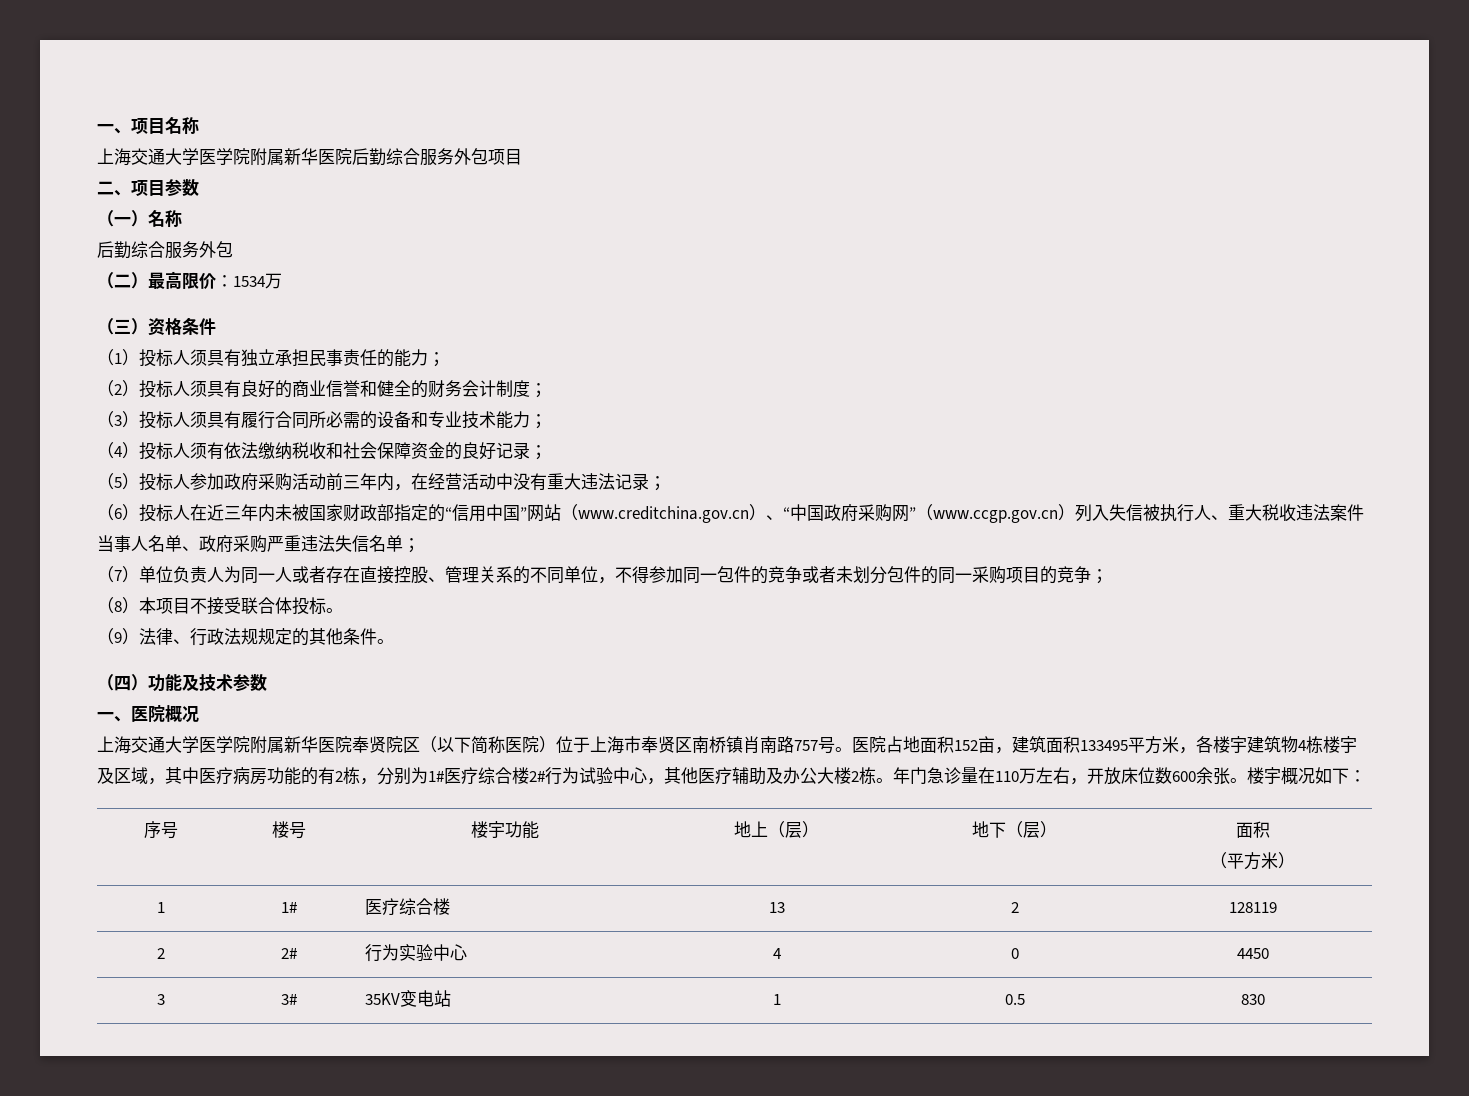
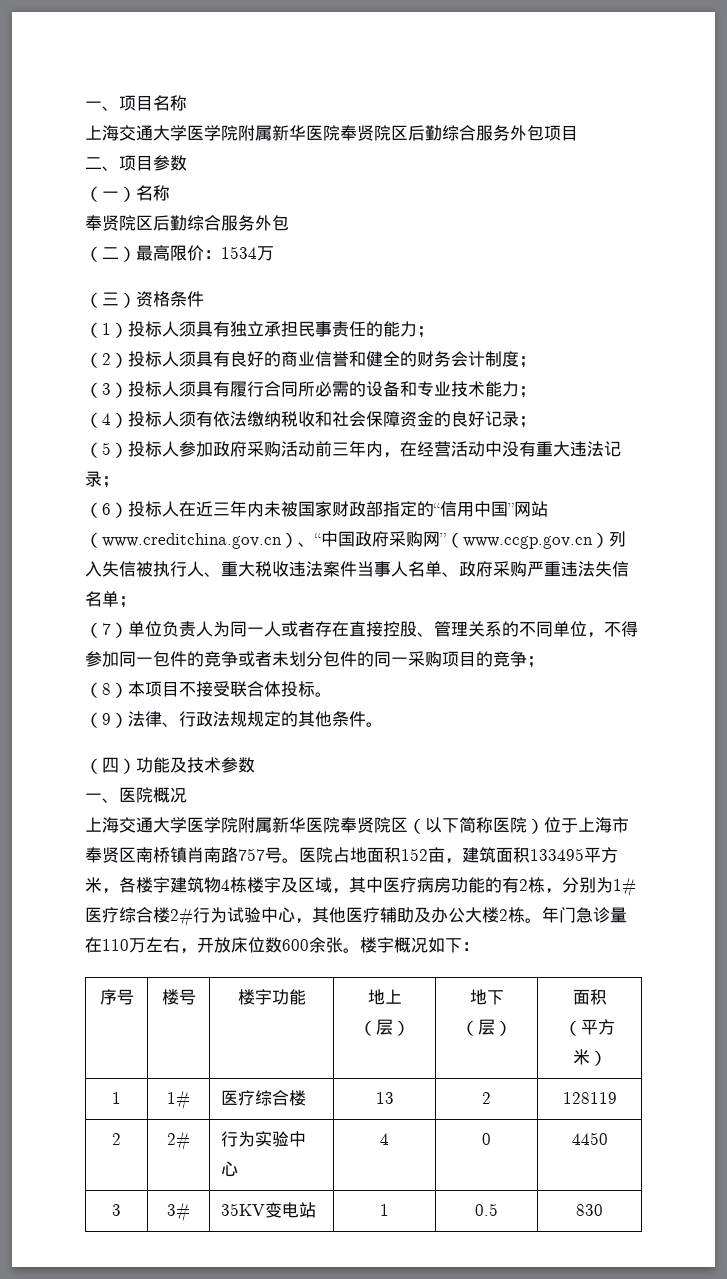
- 上海交通大学医学院附属新华医院后勤综合服务外包项目
+ 上海交通大学医学院附属新华医院奉贤院区后勤综合服务外包项目
  （一）名称
- 后勤综合服务外包
+ 奉贤院区后勤综合服务外包

